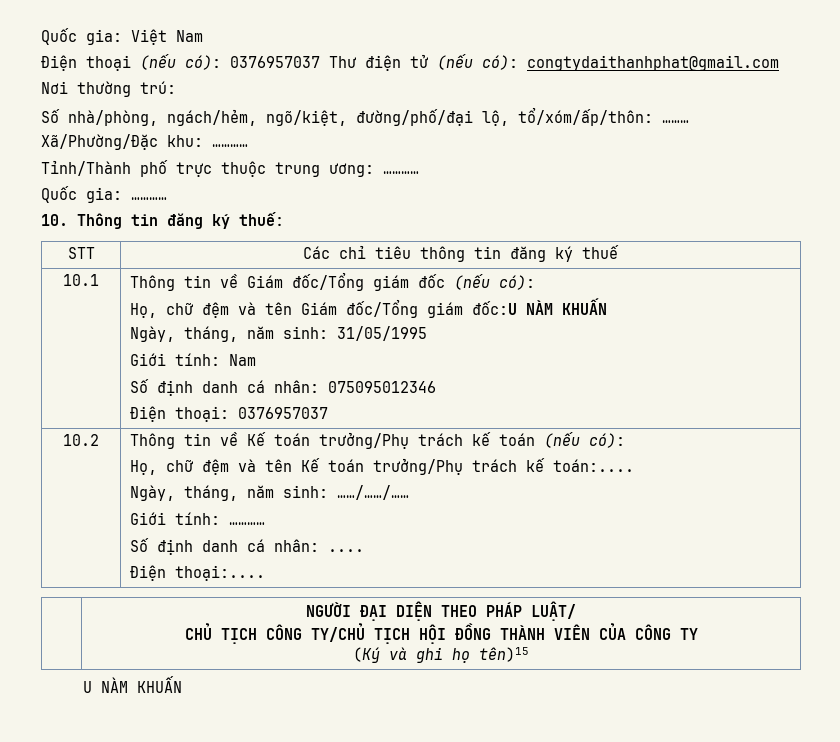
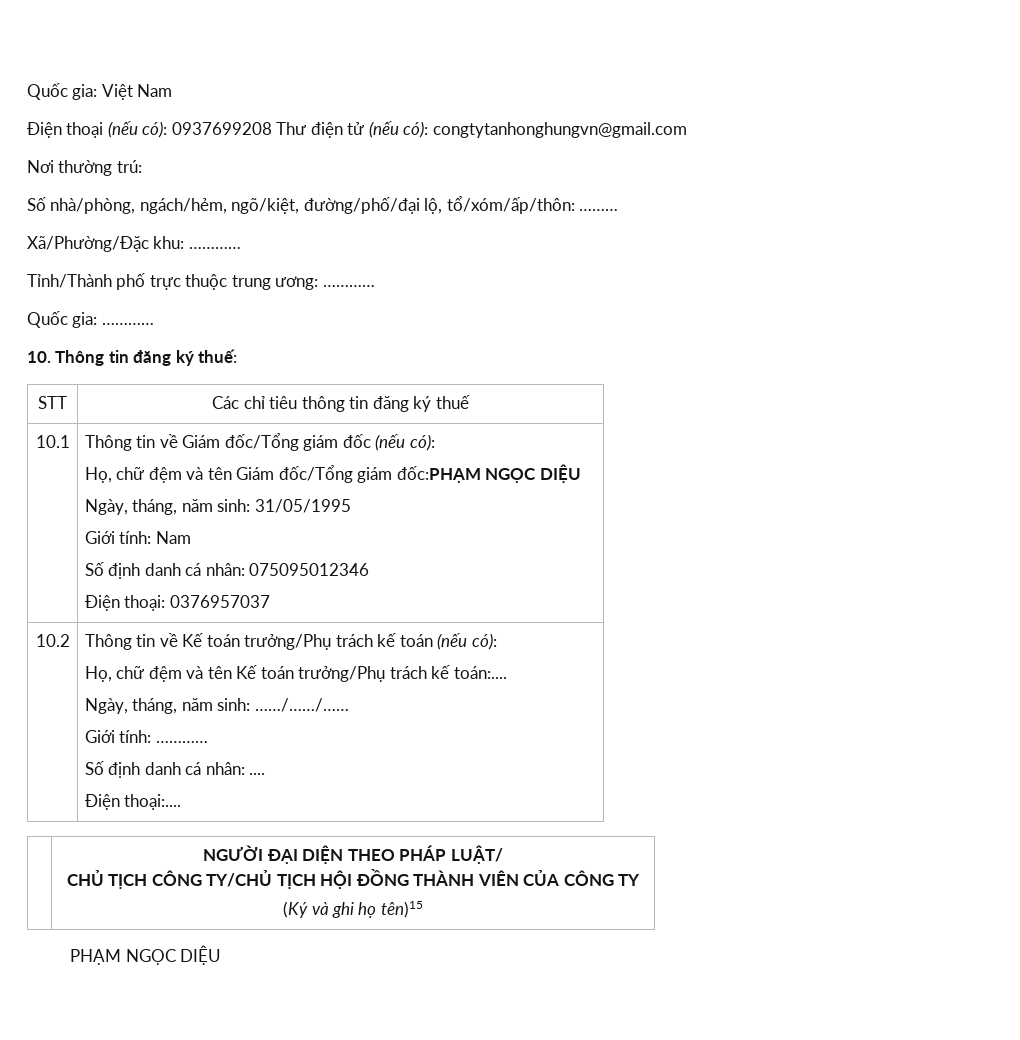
- Điện thoại (nếu có): 0376957037 Thư điện tử (nếu có): congtydaithanhphat@gmail.com
+ Điện thoại (nếu có): 0937699208 Thư điện tử (nếu có): congtytanhonghungvn@gmail.com
  10.1 | Thông tin về Giám đốc/Tổng giám đốc (nếu có):
- Họ, chữ đệm và tên Giám đốc/Tổng giám đốc:U NÀM KHUẤN
+ Họ, chữ đệm và tên Giám đốc/Tổng giám đốc:PHẠM NGỌC DIỆU
- U NÀM KHUẤN
+ PHẠM NGỌC DIỆU

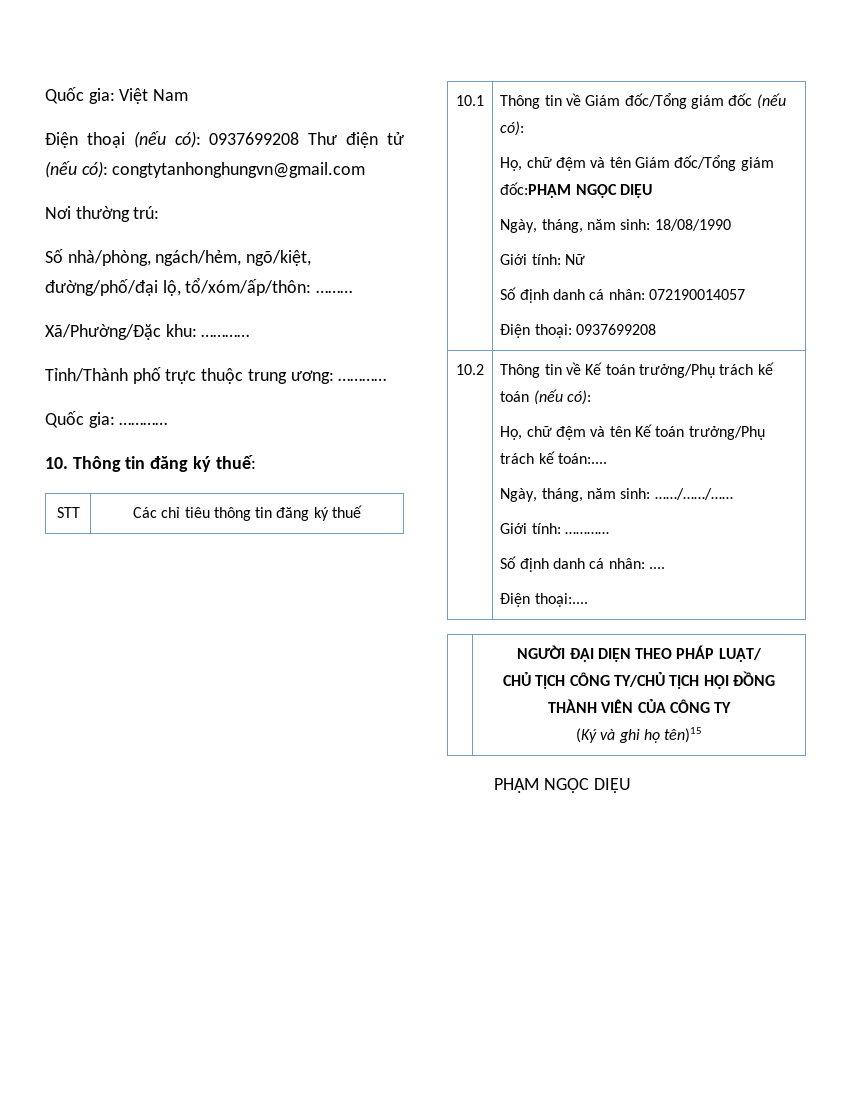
  10.1 | Thông tin về Giám đốc/Tổng giám đốc (nếu có):
  Họ, chữ đệm và tên Giám đốc/Tổng giám đốc:PHẠM NGỌC DIỆU
- Ngày, tháng, năm sinh: 31/05/1995
- Giới tính: Nam
- Số định danh cá nhân: 075095012346
- Điện thoại: 0376957037
+ Ngày, tháng, năm sinh: 18/08/1990
+ Giới tính: Nữ
+ Số định danh cá nhân: 072190014057
+ Điện thoại: 0937699208

